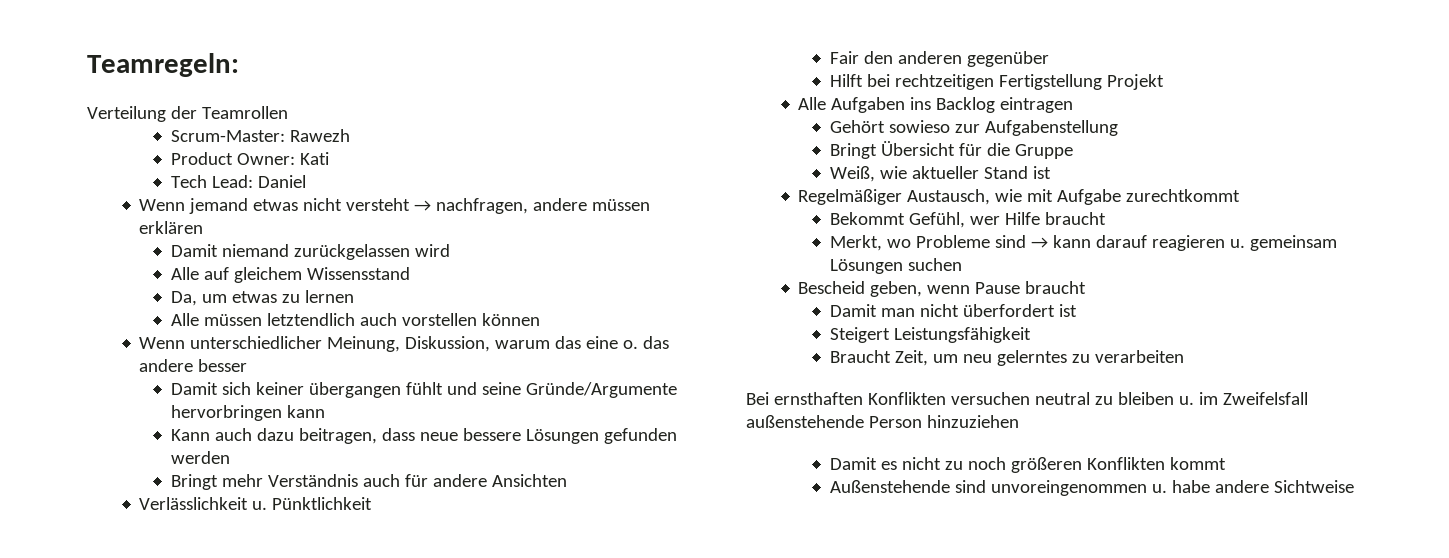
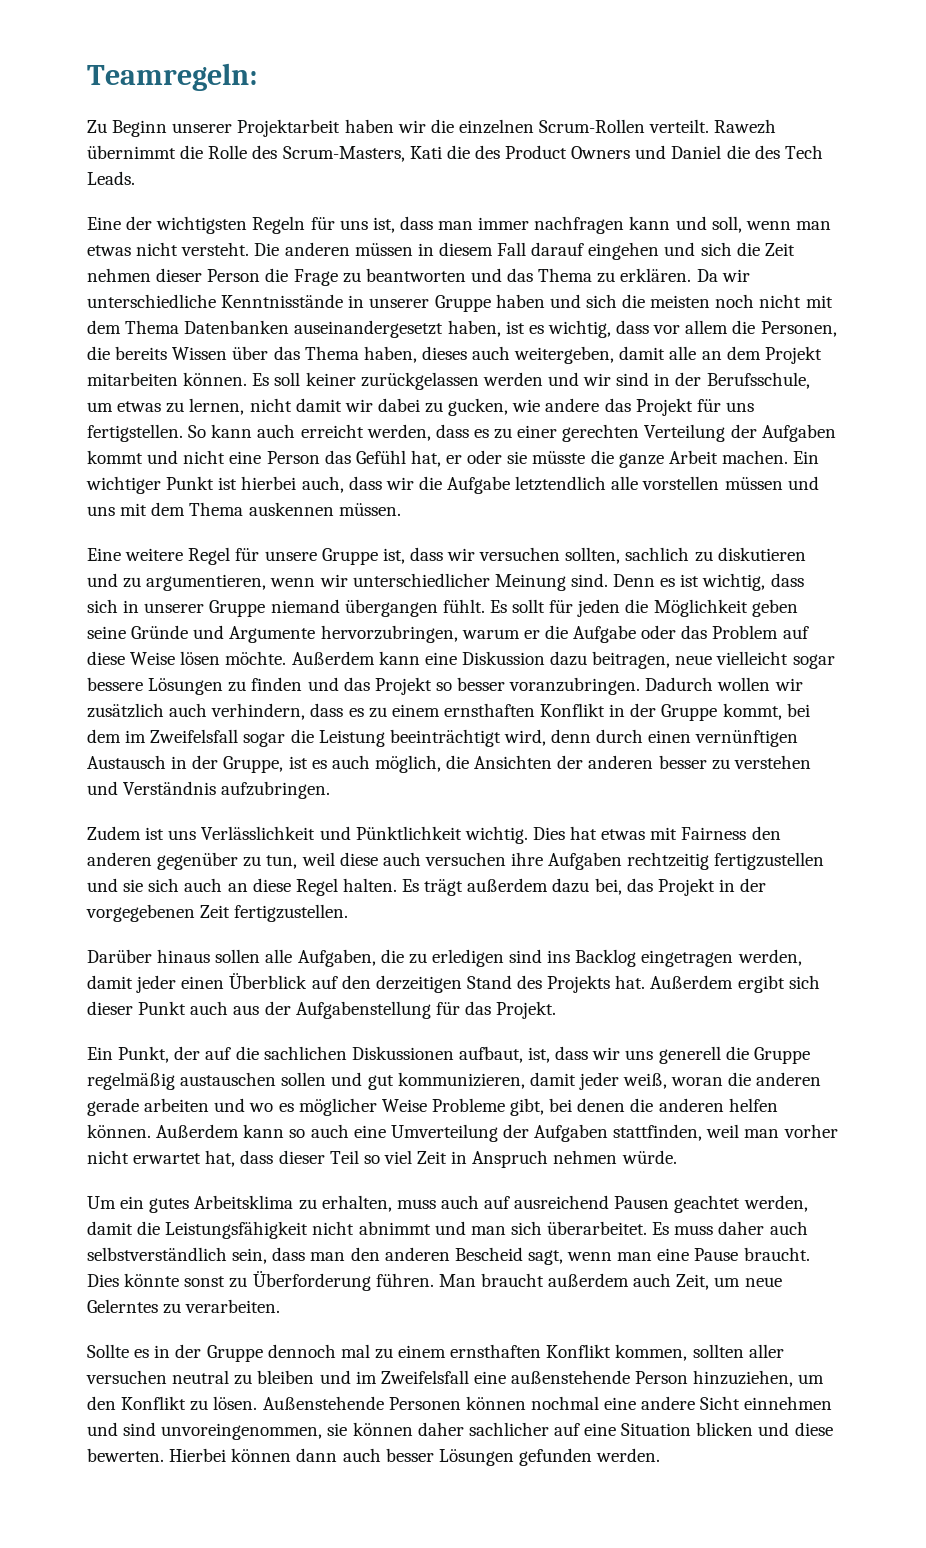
- Verteilung der Teamrollen
- Scrum-Master: Rawezh
- Product Owner: Kati
- Tech Lead: Daniel
- Wenn jemand etwas nicht versteht → nachfragen, andere müssen erklären
- Damit niemand zurückgelassen wird
- Alle auf gleichem Wissensstand
- Da, um etwas zu lernen
- Alle müssen letztendlich auch vorstellen können
- Wenn unterschiedlicher Meinung, Diskussion, warum das eine o. das andere besser
- Damit sich keiner übergangen fühlt und seine Gründe/Argumente hervorbringen kann
- Kann auch dazu beitragen, dass neue bessere Lösungen gefunden werden
- Bringt mehr Verständnis auch für andere Ansichten
- Verlässlichkeit u. Pünktlichkeit
- Fair den anderen gegenüber
- Hilft bei rechtzeitigen Fertigstellung Projekt
- Alle Aufgaben ins Backlog eintragen
- Gehört sowieso zur Aufgabenstellung
- Bringt Übersicht für die Gruppe
- Weiß, wie aktueller Stand ist
- Regelmäßiger Austausch, wie mit Aufgabe zurechtkommt
- Bekommt Gefühl, wer Hilfe braucht
- Merkt, wo Probleme sind → kann darauf reagieren u. gemeinsam Lösungen suchen
- Bescheid geben, wenn Pause braucht
- Damit man nicht überfordert ist
- Steigert Leistungsfähigkeit
- Braucht Zeit, um neu gelerntes zu verarbeiten
- Bei ernsthaften Konflikten versuchen neutral zu bleiben u. im Zweifelsfall außenstehende Person hinzuziehen
- Damit es nicht zu noch größeren Konflikten kommt
- Außenstehende sind unvoreingenommen u. habe andere Sichtweise
+ Zu Beginn unserer Projektarbeit haben wir die einzelnen Scrum-Rollen verteilt. Rawezh übernimmt die Rolle des Scrum-Masters, Kati die des Product Owners und Daniel die des Tech Leads.
+ Eine der wichtigsten Regeln für uns ist, dass man immer nachfragen kann und soll, wenn man etwas nicht versteht. Die anderen müssen in diesem Fall darauf eingehen und sich die Zeit nehmen dieser Person die Frage zu beantworten und das Thema zu erklären. Da wir unterschiedliche Kenntnisstände in unserer Gruppe haben und sich die meisten noch nicht mit dem Thema Datenbanken auseinandergesetzt haben, ist es wichtig, dass vor allem die Personen, die bereits Wissen über das Thema haben, dieses auch weitergeben, damit alle an dem Projekt mitarbeiten können. Es soll keiner zurückgelassen werden und wir sind in der Berufsschule, um etwas zu lernen, nicht damit wir dabei zu gucken, wie andere das Projekt für uns fertigstellen. So kann auch erreicht werden, dass es zu einer gerechten Verteilung der Aufgaben kommt und nicht eine Person das Gefühl hat, er oder sie müsste die ganze Arbeit machen. Ein wichtiger Punkt ist hierbei auch, dass wir die Aufgabe letztendlich alle vorstellen müssen und uns mit dem Thema auskennen müssen.
+ Eine weitere Regel für unsere Gruppe ist, dass wir versuchen sollten, sachlich zu diskutieren und zu argumentieren, wenn wir unterschiedlicher Meinung sind. Denn es ist wichtig, dass sich in unserer Gruppe niemand übergangen fühlt. Es sollt für jeden die Möglichkeit geben seine Gründe und Argumente hervorzubringen, warum er die Aufgabe oder das Problem auf diese Weise lösen möchte. Außerdem kann eine Diskussion dazu beitragen, neue vielleicht sogar bessere Lösungen zu finden und das Projekt so besser voranzubringen. Dadurch wollen wir zusätzlich auch verhindern, dass es zu einem ernsthaften Konflikt in der Gruppe kommt, bei dem im Zweifelsfall sogar die Leistung beeinträchtigt wird, denn durch einen vernünftigen Austausch in der Gruppe, ist es auch möglich, die Ansichten der anderen besser zu verstehen und Verständnis aufzubringen.
+ Zudem ist uns Verlässlichkeit und Pünktlichkeit wichtig. Dies hat etwas mit Fairness den anderen gegenüber zu tun, weil diese auch versuchen ihre Aufgaben rechtzeitig fertigzustellen und sie sich auch an diese Regel halten. Es trägt außerdem dazu bei, das Projekt in der vorgegebenen Zeit fertigzustellen.
+ Darüber hinaus sollen alle Aufgaben, die zu erledigen sind ins Backlog eingetragen werden, damit jeder einen Überblick auf den derzeitigen Stand des Projekts hat. Außerdem ergibt sich dieser Punkt auch aus der Aufgabenstellung für das Projekt.
+ Ein Punkt, der auf die sachlichen Diskussionen aufbaut, ist, dass wir uns generell die Gruppe regelmäßig austauschen sollen und gut kommunizieren, damit jeder weiß, woran die anderen gerade arbeiten und wo es möglicher Weise Probleme gibt, bei denen die anderen helfen können. Außerdem kann so auch eine Umverteilung der Aufgaben stattfinden, weil man vorher nicht erwartet hat, dass dieser Teil so viel Zeit in Anspruch nehmen würde.
+ Um ein gutes Arbeitsklima zu erhalten, muss auch auf ausreichend Pausen geachtet werden, damit die Leistungsfähigkeit nicht abnimmt und man sich überarbeitet. Es muss daher auch selbstverständlich sein, dass man den anderen Bescheid sagt, wenn man eine Pause braucht. Dies könnte sonst zu Überforderung führen. Man braucht außerdem auch Zeit, um neue Gelerntes zu verarbeiten.
+ Sollte es in der Gruppe dennoch mal zu einem ernsthaften Konflikt kommen, sollten aller versuchen neutral zu bleiben und im Zweifelsfall eine außenstehende Person hinzuziehen, um den Konflikt zu lösen. Außenstehende Personen können nochmal eine andere Sicht einnehmen und sind unvoreingenommen, sie können daher sachlicher auf eine Situation blicken und diese bewerten. Hierbei können dann auch besser Lösungen gefunden werden.

